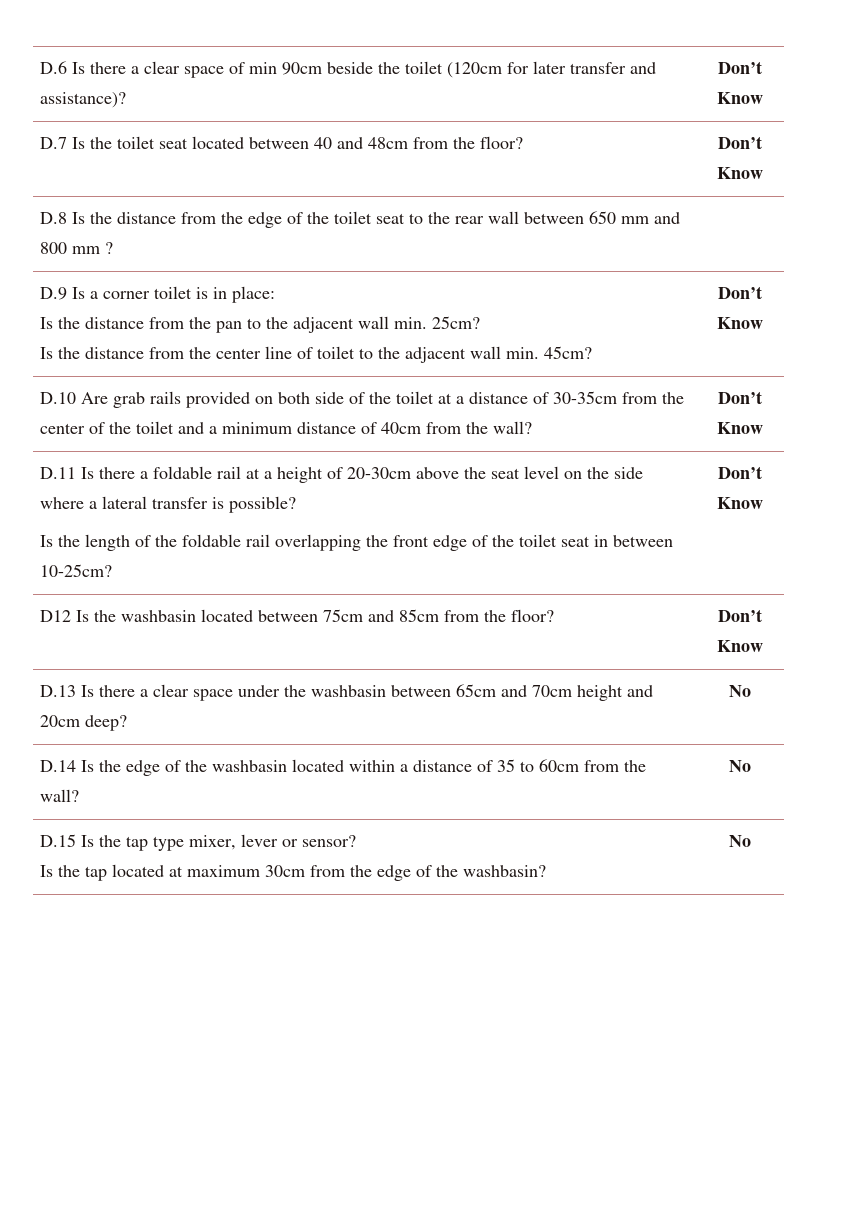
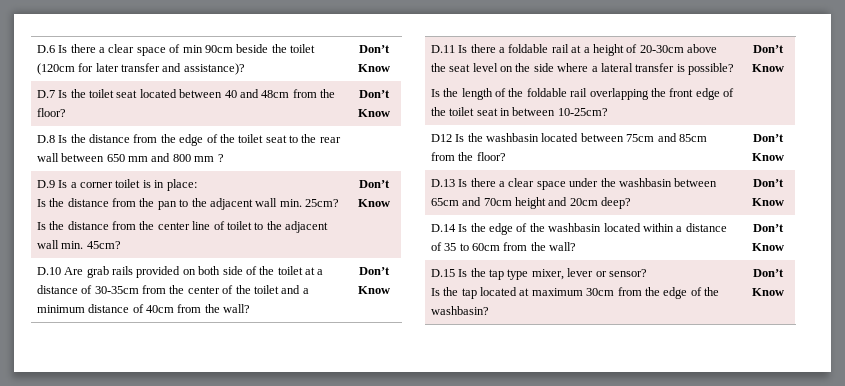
- D.13 Is there a clear space under the washbasin between 65cm and 70cm height and 20cm deep? | No
+ D.13 Is there a clear space under the washbasin between 65cm and 70cm height and 20cm deep? | Don’t Know
- D.14 Is the edge of the washbasin located within a distance of 35 to 60cm from the wall? | No
+ D.14 Is the edge of the washbasin located within a distance of 35 to 60cm from the wall? | Don’t Know
  D.15 Is the tap type mixer, lever or sensor?
- Is the tap located at maximum 30cm from the edge of the washbasin? | No
+ Is the tap located at maximum 30cm from the edge of the washbasin? | Don’t Know

